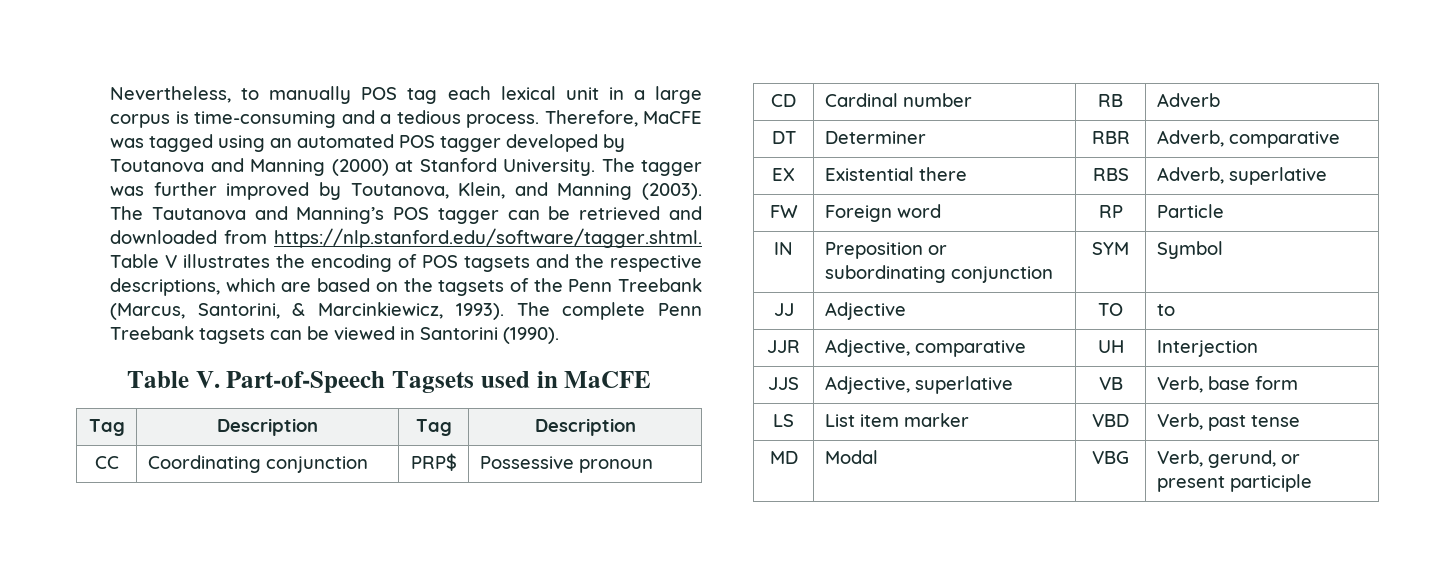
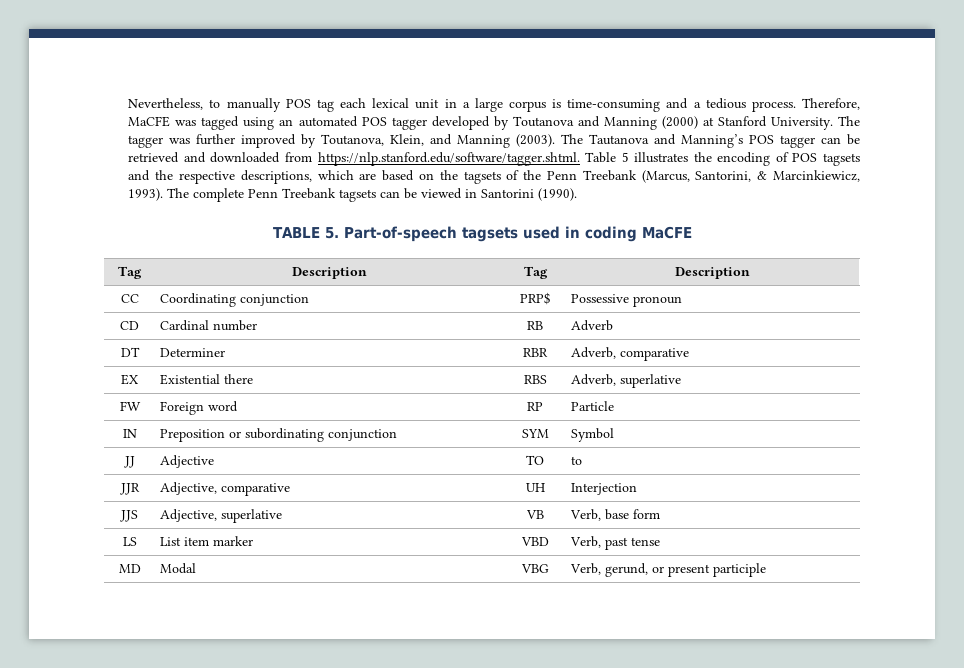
- The Tautanova and Manning’s POS tagger can be retrieved and downloaded from https://nlp.stanford.edu/software/tagger.shtml. Table V illustrates the encoding of POS tagsets and the respective descriptions, which are based on the tagsets of the Penn Treebank (Marcus, Santorini, & Marcinkiewicz, 1993).
+ The Tautanova and Manning’s POS tagger can be retrieved and downloaded from https://nlp.stanford.edu/software/tagger.shtml. Table 5 illustrates the encoding of POS tagsets and the respective descriptions, which are based on the tagsets of the Penn Treebank (Marcus, Santorini, & Marcinkiewicz, 1993).
- Table V. Part-of-Speech Tagsets used in MaCFE
+ TABLE 5. Part-of-speech tagsets used in coding MaCFE

